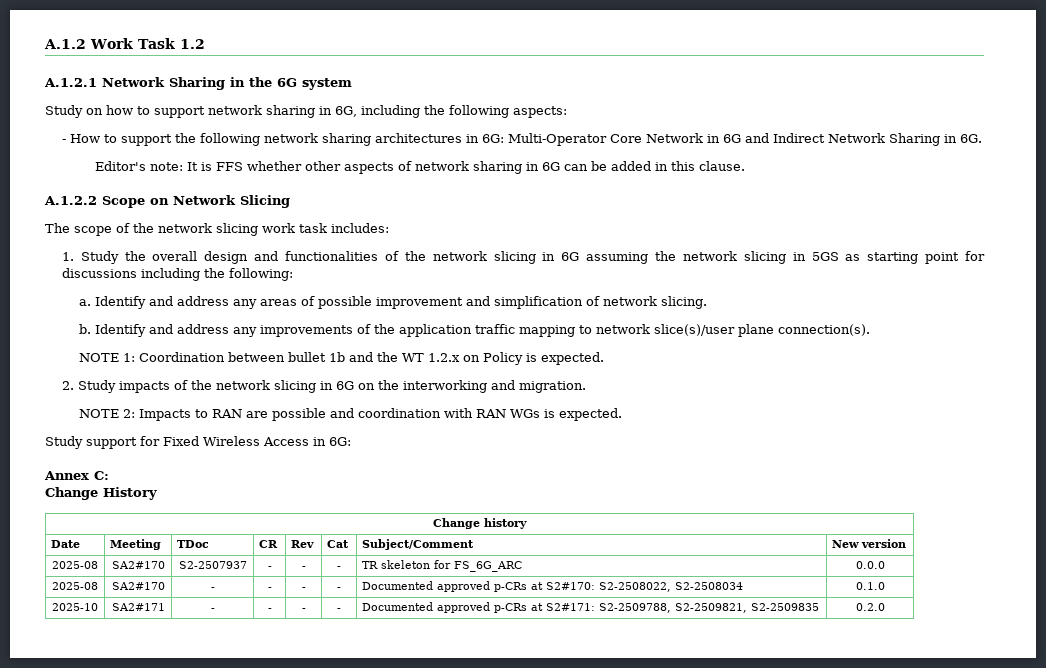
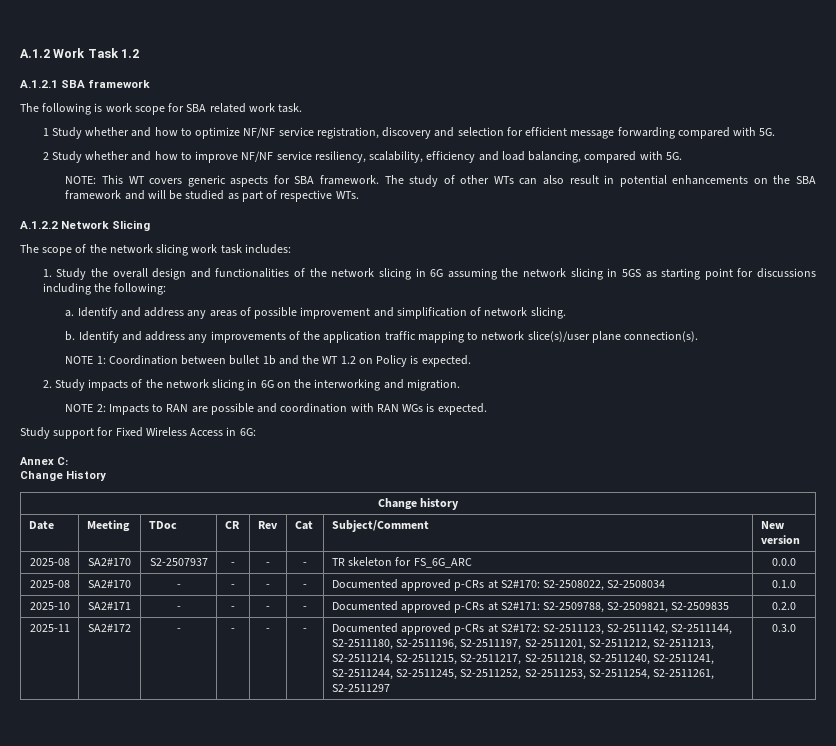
- A.1.2.1 Network Sharing in the 6G system
- Study on how to support network sharing in 6G, including the following aspects:
- - How to support the following network sharing architectures in 6G: Multi-Operator Core Network in 6G and Indirect Network Sharing in 6G.
- Editor's note: It is FFS whether other aspects of network sharing in 6G can be added in this clause.
+ A.1.2.1 SBA framework
+ The following is work scope for SBA related work task.
+ 1 Study whether and how to optimize NF/NF service registration, discovery and selection for efficient message forwarding compared with 5G.
+ 2 Study whether and how to improve NF/NF service resiliency, scalability, efficiency and load balancing, compared with 5G.
+ NOTE: This WT covers generic aspects for SBA framework. The study of other WTs can also result in potential enhancements on the SBA framework and will be studied as part of respective WTs.
- A.1.2.2 Scope on Network Slicing
+ A.1.2.2 Network Slicing
- NOTE 1: Coordination between bullet 1b and the WT 1.2.x on Policy is expected.
+ NOTE 1: Coordination between bullet 1b and the WT 1.2 on Policy is expected.
+ 2025-11 | SA2#172 | - | - | - | - | Documented approved p-CRs at S2#172: S2-2511123, S2-2511142, S2-2511144, S2-2511180, S2-2511196, S2-2511197, S2-2511201, S2-2511212, S2-2511213, S2-2511214, S2-2511215, S2-2511217, S2-2511218, S2-2511240, S2-2511241, S2-2511244, S2-2511245, S2-2511252, S2-2511253, S2-2511254, S2-2511261, S2-2511297 | 0.3.0

